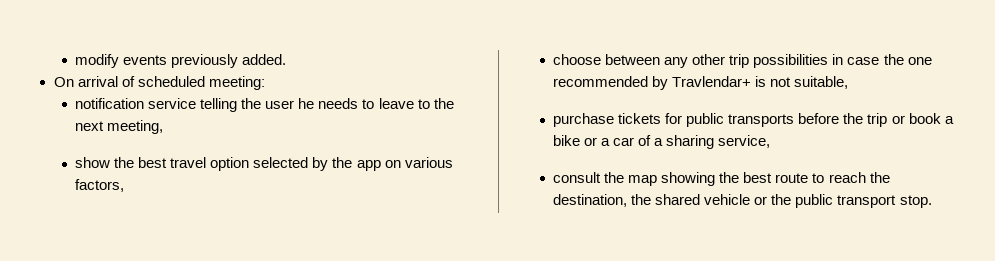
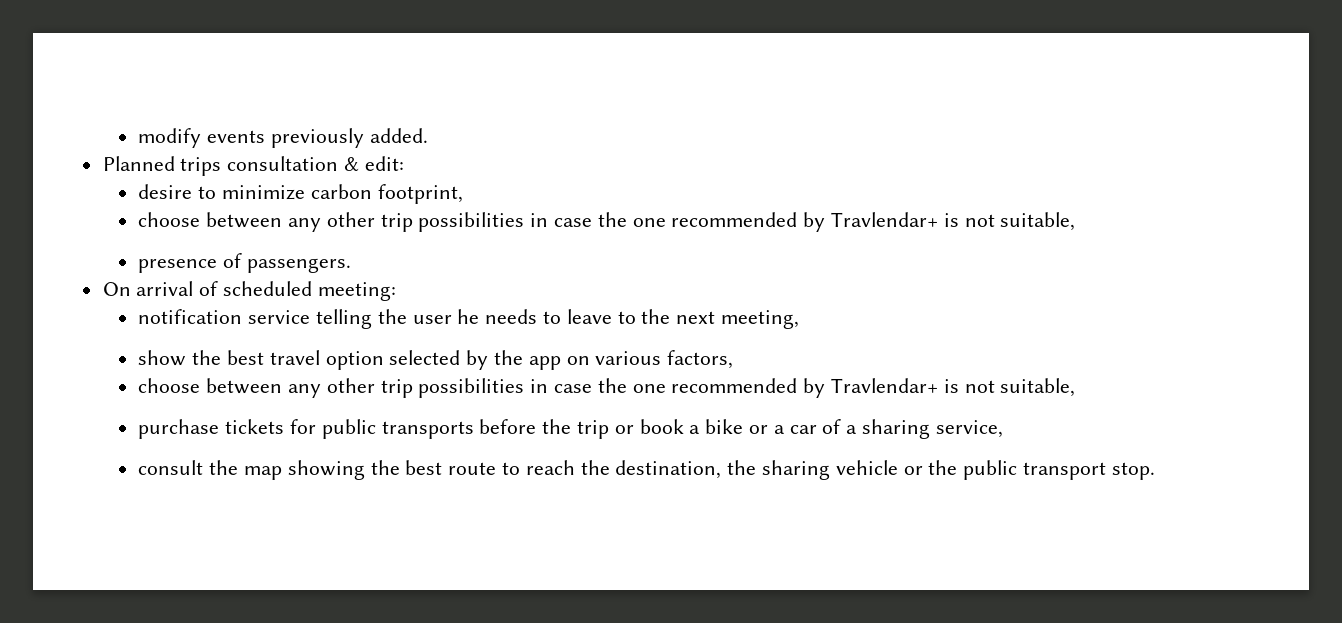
+ Planned trips consultation & edit:
+ desire to minimize carbon footprint,
+ choose between any other trip possibilities in case the one recommended by Travlendar+ is not suitable,
+ presence of passengers.
- consult the map showing the best route to reach the destination, the shared vehicle or the public transport stop.
+ consult the map showing the best route to reach the destination, the sharing vehicle or the public transport stop.

